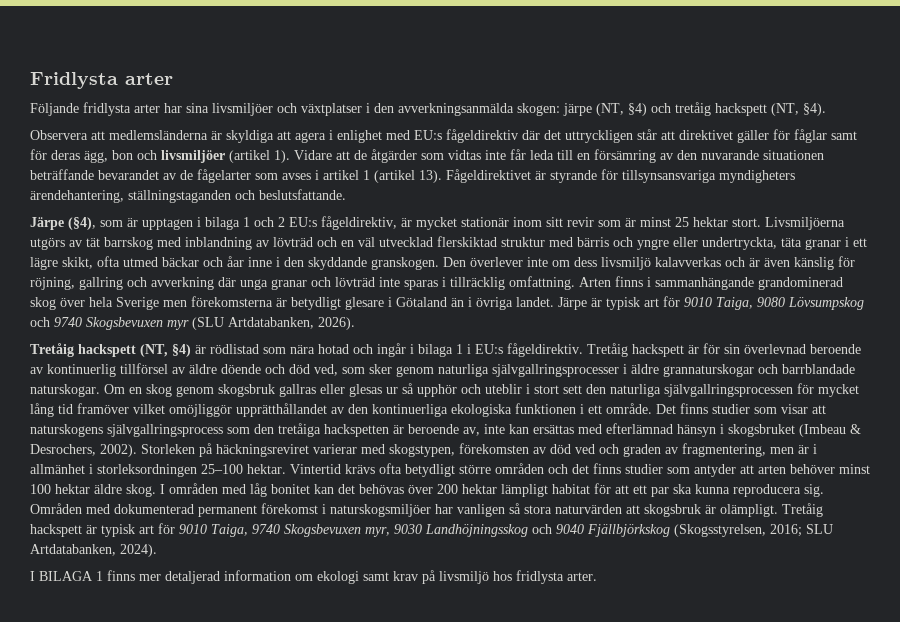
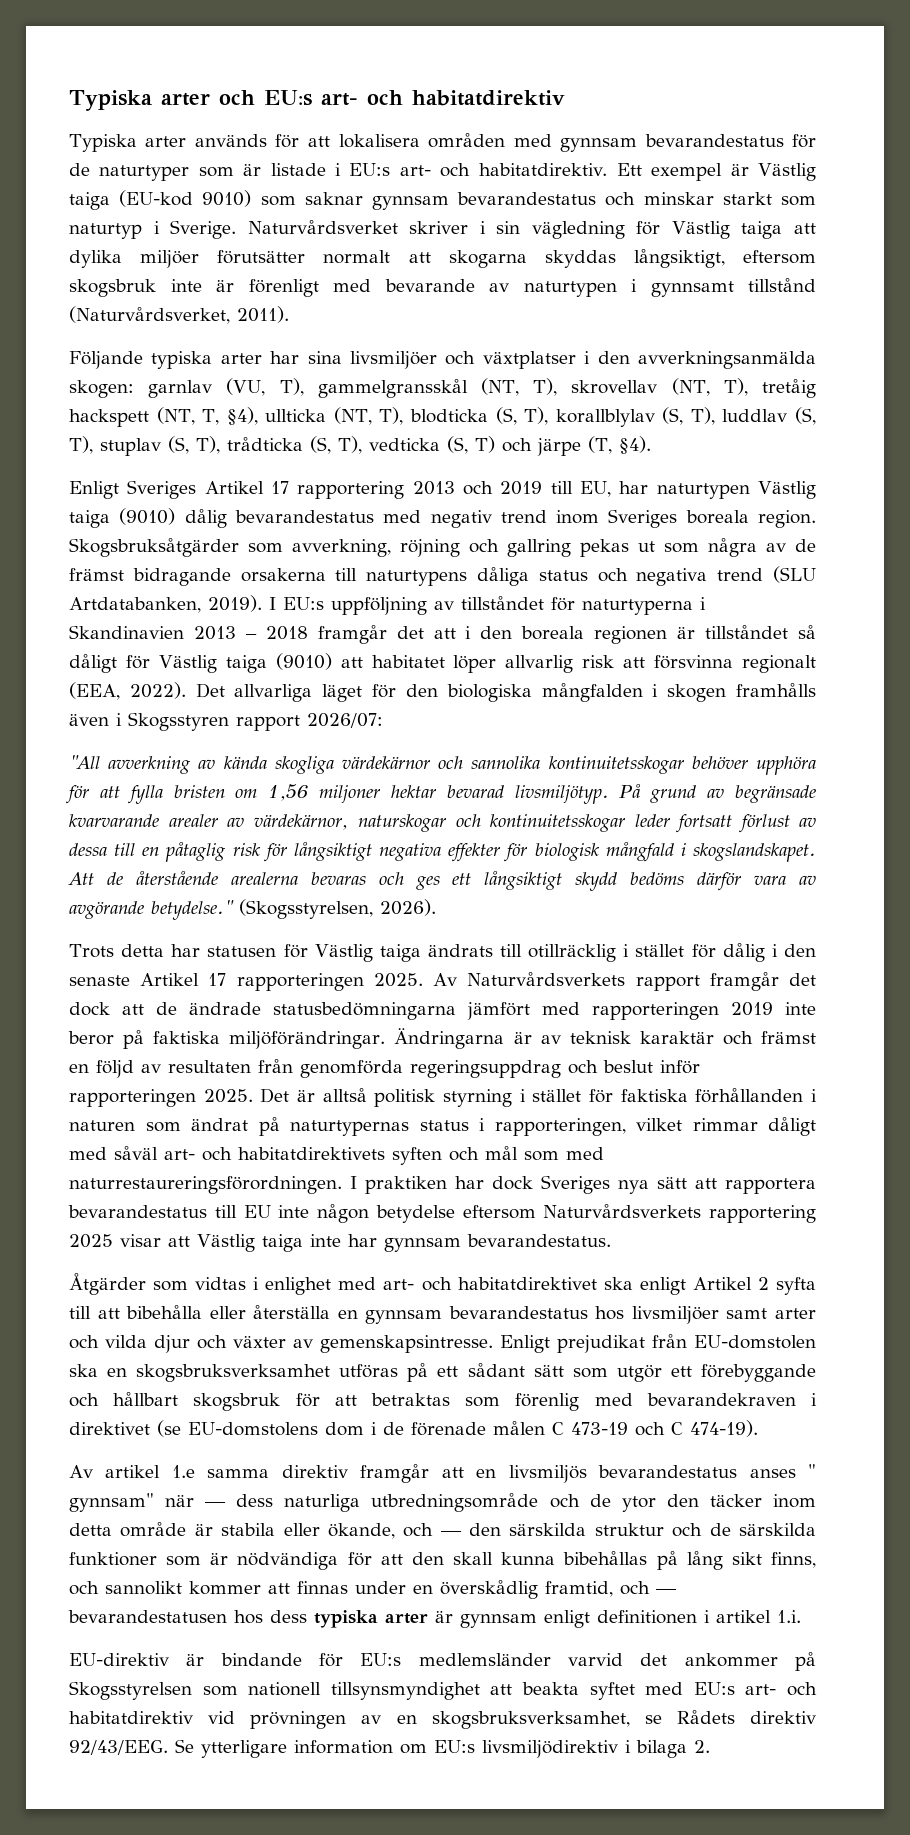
- Fridlysta arter
+ Typiska arter och EU:s art- och habitatdirektiv
+ Typiska arter används för att lokalisera områden med gynnsam bevarandestatus för de naturtyper som är listade i EU:s art- och habitatdirektiv. Ett exempel är Västlig taiga (EU-kod 9010) som saknar gynnsam bevarandestatus och minskar starkt som naturtyp i Sverige. Naturvårdsverket skriver i sin vägledning för Västlig taiga att dylika miljöer förutsätter normalt att skogarna skyddas långsiktigt, eftersom skogsbruk inte är förenligt med bevarande av naturtypen i gynnsamt tillstånd (Naturvårdsverket, 2011).
- Följande fridlysta arter har sina livsmiljöer och växtplatser i den avverkningsanmälda skogen: järpe (NT, §4) och tretåig hackspett (NT, §4).
- Observera att medlemsländerna är skyldiga att agera i enlighet med EU:s fågeldirektiv där det uttryckligen står att direktivet gäller för fåglar samt för deras ägg, bon och livsmiljöer (artikel 1). Vidare att de åtgärder som vidtas inte får leda till en försämring av den nuvarande situationen beträffande bevarandet av de fågelarter som avses i artikel 1 (artikel 13). Fågeldirektivet är styrande för tillsynsansvariga myndigheters ärendehantering, ställningstaganden och beslutsfattande.
- Järpe (§4), som är upptagen i bilaga 1 och 2 EU:s fågeldirektiv, är mycket stationär inom sitt revir som är minst 25 hektar stort. Livsmiljöerna utgörs av tät barrskog med inblandning av lövträd och en väl utvecklad flerskiktad struktur med bärris och yngre eller undertryckta, täta granar i ett lägre skikt, ofta utmed bäckar och åar inne i den skyddande granskogen. Den överlever inte om dess livsmiljö kalavverkas och är även känslig för röjning, gallring och avverkning där unga granar och lövträd inte sparas i tillräcklig omfattning. Arten finns i sammanhängande grandominerad skog över hela Sverige men förekomsterna är betydligt glesare i Götaland än i övriga landet. Järpe är typisk art för 9010 Taiga, 9080 Lövsumpskog och 9740 Skogsbevuxen myr (SLU Artdatabanken, 2026).
- Tretåig hackspett (NT, §4) är rödlistad som nära hotad och ingår i bilaga 1 i EU:s fågeldirektiv. Tretåig hackspett är för sin överlevnad beroende av kontinuerlig tillförsel av äldre döende och död ved, som sker genom naturliga självgallringsprocesser i äldre grannaturskogar och barrblandade naturskogar. Om en skog genom skogsbruk gallras eller glesas ur så upphör och uteblir i stort sett den naturliga självgallringsprocessen för mycket lång tid framöver vilket omöjliggör upprätthållandet av den kontinuerliga ekologiska funktionen i ett område. Det finns studier som visar att naturskogens självgallringsprocess som den tretåiga hackspetten är beroende av, inte kan ersättas med efterlämnad hänsyn i skogsbruket (Imbeau & Desrochers, 2002). Storleken på häckningsreviret varierar med skogstypen, förekomsten av död ved och graden av fragmentering, men är i allmänhet i storleksordningen 25–100 hektar. Vintertid krävs ofta betydligt större områden och det finns studier som antyder att arten behöver minst 100 hektar äldre skog. I områden med låg bonitet kan det behövas över 200 hektar lämpligt habitat för att ett par ska kunna reproducera sig. Områden med dokumenterad permanent förekomst i naturskogsmiljöer har vanligen så stora naturvärden att skogsbruk är olämpligt. Tretåig hackspett är typisk art för 9010 Taiga, 9740 Skogsbevuxen myr, 9030 Landhöjningsskog och 9040 Fjällbjörkskog (Skogsstyrelsen, 2016; SLU Artdatabanken, 2024).
- I BILAGA 1 finns mer detaljerad information om ekologi samt krav på livsmiljö hos fridlysta arter.
+ Följande typiska arter har sina livsmiljöer och växtplatser i den avverkningsanmälda skogen: garnlav (VU, T), gammelgransskål (NT, T), skrovellav (NT, T), tretåig hackspett (NT, T, §4), ullticka (NT, T), blodticka (S, T), korallblylav (S, T), luddlav (S, T), stuplav (S, T), trådticka (S, T), vedticka (S, T) och järpe (T, §4).
+ Enligt Sveriges Artikel 17 rapportering 2013 och 2019 till EU, har naturtypen Västlig taiga (9010) dålig bevarandestatus med negativ trend inom Sveriges boreala region. Skogsbruksåtgärder som avverkning, röjning och gallring pekas ut som några av de främst bidragande orsakerna till naturtypens dåliga status och negativa trend (SLU Artdatabanken, 2019). I EU:s uppföljning av tillståndet för naturtyperna i Skandinavien 2013 – 2018 framgår det att i den boreala regionen är tillståndet så dåligt för Västlig taiga (9010) att habitatet löper allvarlig risk att försvinna regionalt (EEA, 2022). Det allvarliga läget för den biologiska mångfalden i skogen framhålls även i Skogsstyren rapport 2026/07:
+ "All avverkning av kända skogliga värdekärnor och sannolika kontinuitetsskogar behöver upphöra för att fylla bristen om 1,56 miljoner hektar bevarad livsmiljötyp. På grund av begränsade kvarvarande arealer av värdekärnor, naturskogar och kontinuitetsskogar leder fortsatt förlust av dessa till en påtaglig risk för långsiktigt negativa effekter för biologisk mångfald i skogslandskapet. Att de återstående arealerna bevaras och ges ett långsiktigt skydd bedöms därför vara av avgörande betydelse." (Skogsstyrelsen, 2026).
+ Trots detta har statusen för Västlig taiga ändrats till otillräcklig i stället för dålig i den senaste Artikel 17 rapporteringen 2025. Av Naturvårdsverkets rapport framgår det dock att de ändrade statusbedömningarna jämfört med rapporteringen 2019 inte beror på faktiska miljöförändringar. Ändringarna är av teknisk karaktär och främst en följd av resultaten från genomförda regeringsuppdrag och beslut inför rapporteringen 2025. Det är alltså politisk styrning i stället för faktiska förhållanden i naturen som ändrat på naturtypernas status i rapporteringen, vilket rimmar dåligt med såväl art- och habitatdirektivets syften och mål som med naturrestaureringsförordningen. I praktiken har dock Sveriges nya sätt att rapportera bevarandestatus till EU inte någon betydelse eftersom Naturvårdsverkets rapportering 2025 visar att Västlig taiga inte har gynnsam bevarandestatus.
+ Åtgärder som vidtas i enlighet med art- och habitatdirektivet ska enligt Artikel 2 syfta till att bibehålla eller återställa en gynnsam bevarandestatus hos livsmiljöer samt arter och vilda djur och växter av gemenskapsintresse. Enligt prejudikat från EU-domstolen ska en skogsbruksverksamhet utföras på ett sådant sätt som utgör ett förebyggande och hållbart skogsbruk för att betraktas som förenlig med bevarandekraven i direktivet (se EU-domstolens dom i de förenade målen C 473-19 och C 474-19).
+ Av artikel 1.e samma direktiv framgår att en livsmiljös bevarandestatus anses " gynnsam" när — dess naturliga utbredningsområde och de ytor den täcker inom detta område är stabila eller ökande, och — den särskilda struktur och de särskilda funktioner som är nödvändiga för att den skall kunna bibehållas på lång sikt finns, och sannolikt kommer att finnas under en överskådlig framtid, och — bevarandestatusen hos dess typiska arter är gynnsam enligt definitionen i artikel 1.i.
+ EU-direktiv är bindande för EU:s medlemsländer varvid det ankommer på Skogsstyrelsen som nationell tillsynsmyndighet att beakta syftet med EU:s art- och habitatdirektiv vid prövningen av en skogsbruksverksamhet, se Rådets direktiv 92/43/EEG. Se ytterligare information om EU:s livsmiljödirektiv i bilaga 2.

